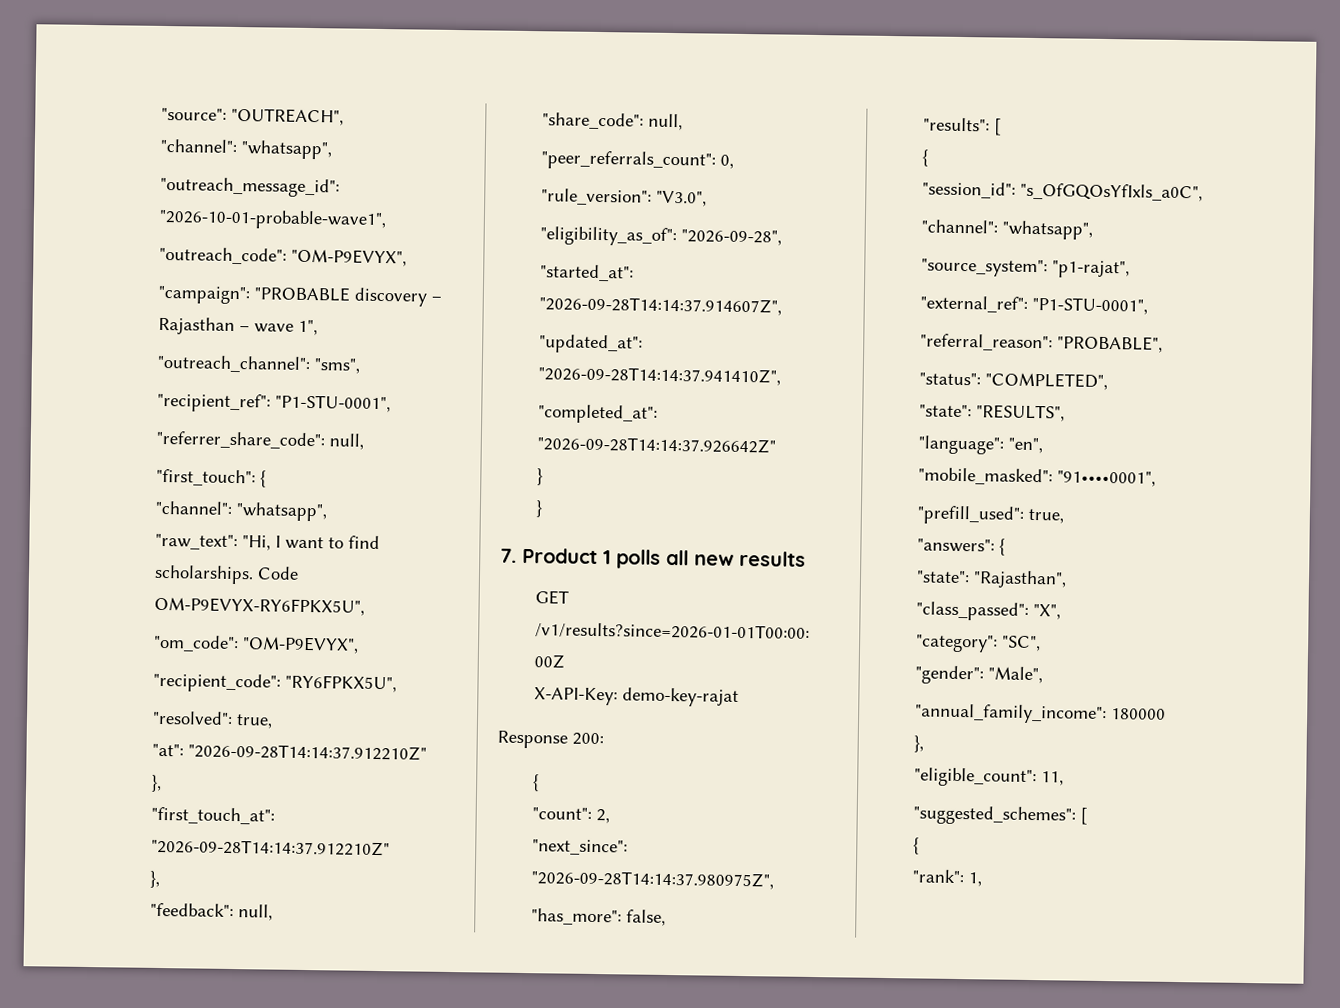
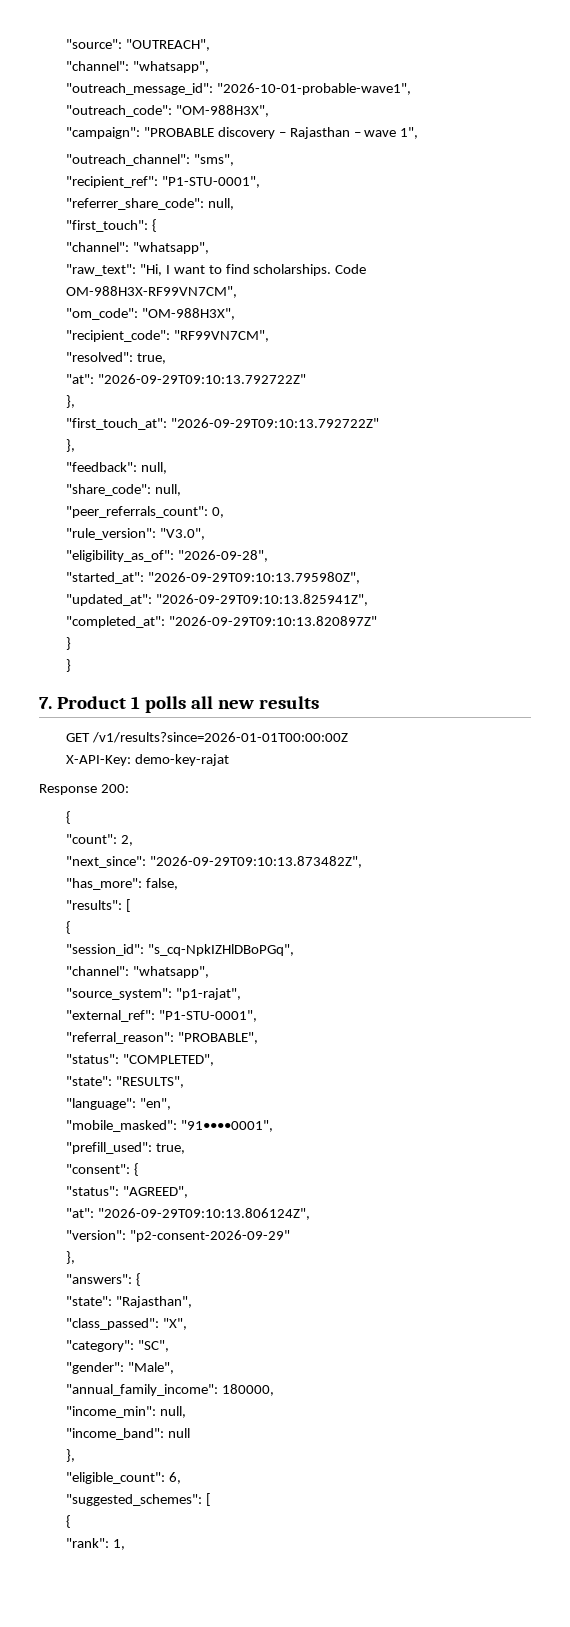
- "outreach_code": "OM-P9EVYX",
+ "outreach_code": "OM-988H3X",
- Code OM-P9EVYX-RY6FPKX5U",
+ Code OM-988H3X-RF99VN7CM",
- "om_code": "OM-P9EVYX",
+ "om_code": "OM-988H3X",
- "recipient_code": "RY6FPKX5U",
+ "recipient_code": "RF99VN7CM",
- "at": "2026-09-28T14:14:37.912210Z"
+ "at": "2026-09-29T09:10:13.792722Z"
- "first_touch_at": "2026-09-28T14:14:37.912210Z"
+ "first_touch_at": "2026-09-29T09:10:13.792722Z"
- "started_at": "2026-09-28T14:14:37.914607Z",
+ "started_at": "2026-09-29T09:10:13.795980Z",
- "updated_at": "2026-09-28T14:14:37.941410Z",
+ "updated_at": "2026-09-29T09:10:13.825941Z",
- "completed_at": "2026-09-28T14:14:37.926642Z"
+ "completed_at": "2026-09-29T09:10:13.820897Z"
- "next_since": "2026-09-28T14:14:37.980975Z",
+ "next_since": "2026-09-29T09:10:13.873482Z",
- "session_id": "s_OfGQOsYfIxls_a0C",
+ "session_id": "s_cq-NpkIZHlDBoPGq",
+ "consent": {
+ "status": "AGREED",
+ "at": "2026-09-29T09:10:13.806124Z",
+ "version": "p2-consent-2026-09-29"
+ },
- "annual_family_income": 180000
+ "annual_family_income": 180000,
+ "income_min": null,
+ "income_band": null
- "eligible_count": 11,
+ "eligible_count": 6,

